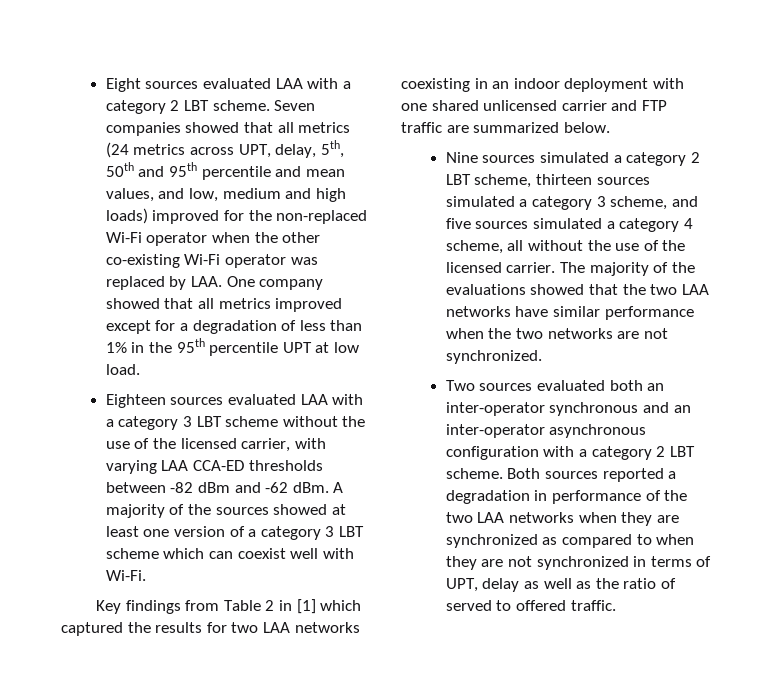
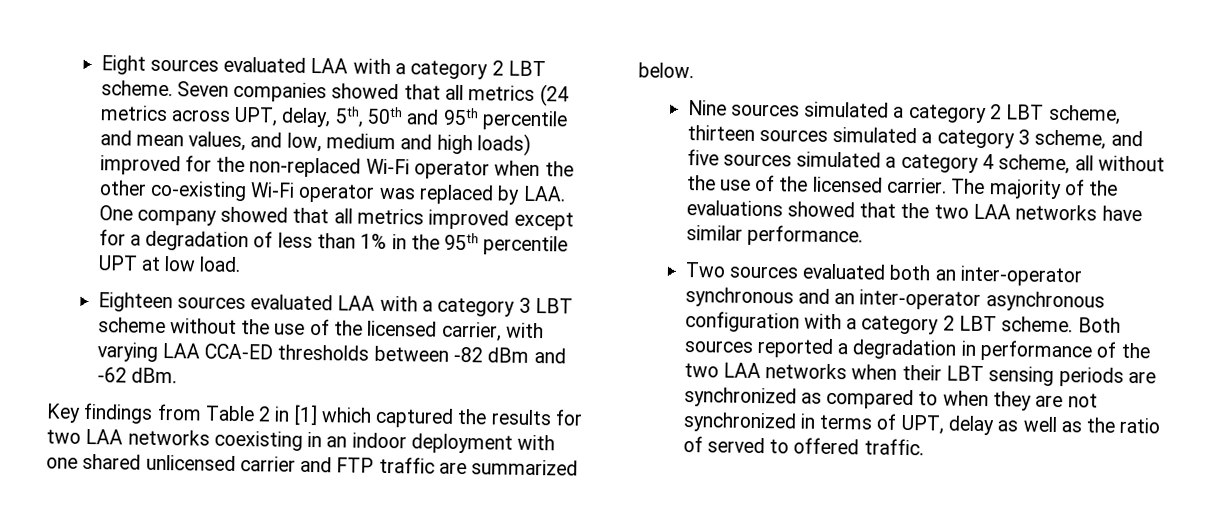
- A majority of the sources showed at least one version of a category 3 LBT scheme which can coexist well with Wi-Fi.
- The majority of the evaluations showed that the two LAA networks have similar performance when the two networks are not synchronized.
+ The majority of the evaluations showed that the two LAA networks have similar performance.
- Both sources reported a degradation in performance of the two LAA networks when they are synchronized as compared to when they are not synchronized in terms of UPT, delay as well as the ratio of served to offered traffic.
+ Both sources reported a degradation in performance of the two LAA networks when their LBT sensing periods are synchronized as compared to when they are not synchronized in terms of UPT, delay as well as the ratio of served to offered traffic.

